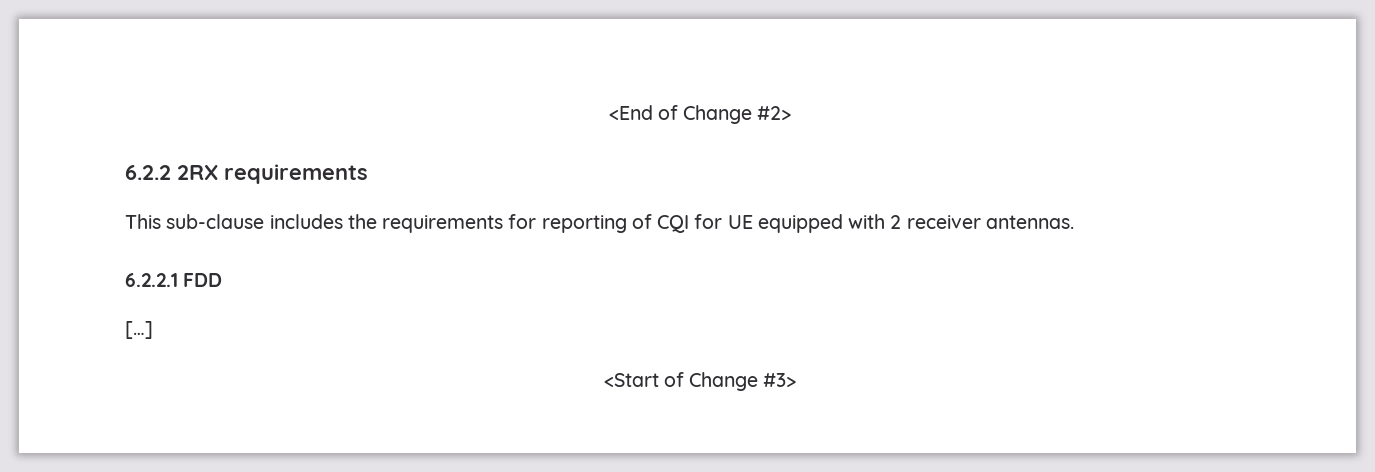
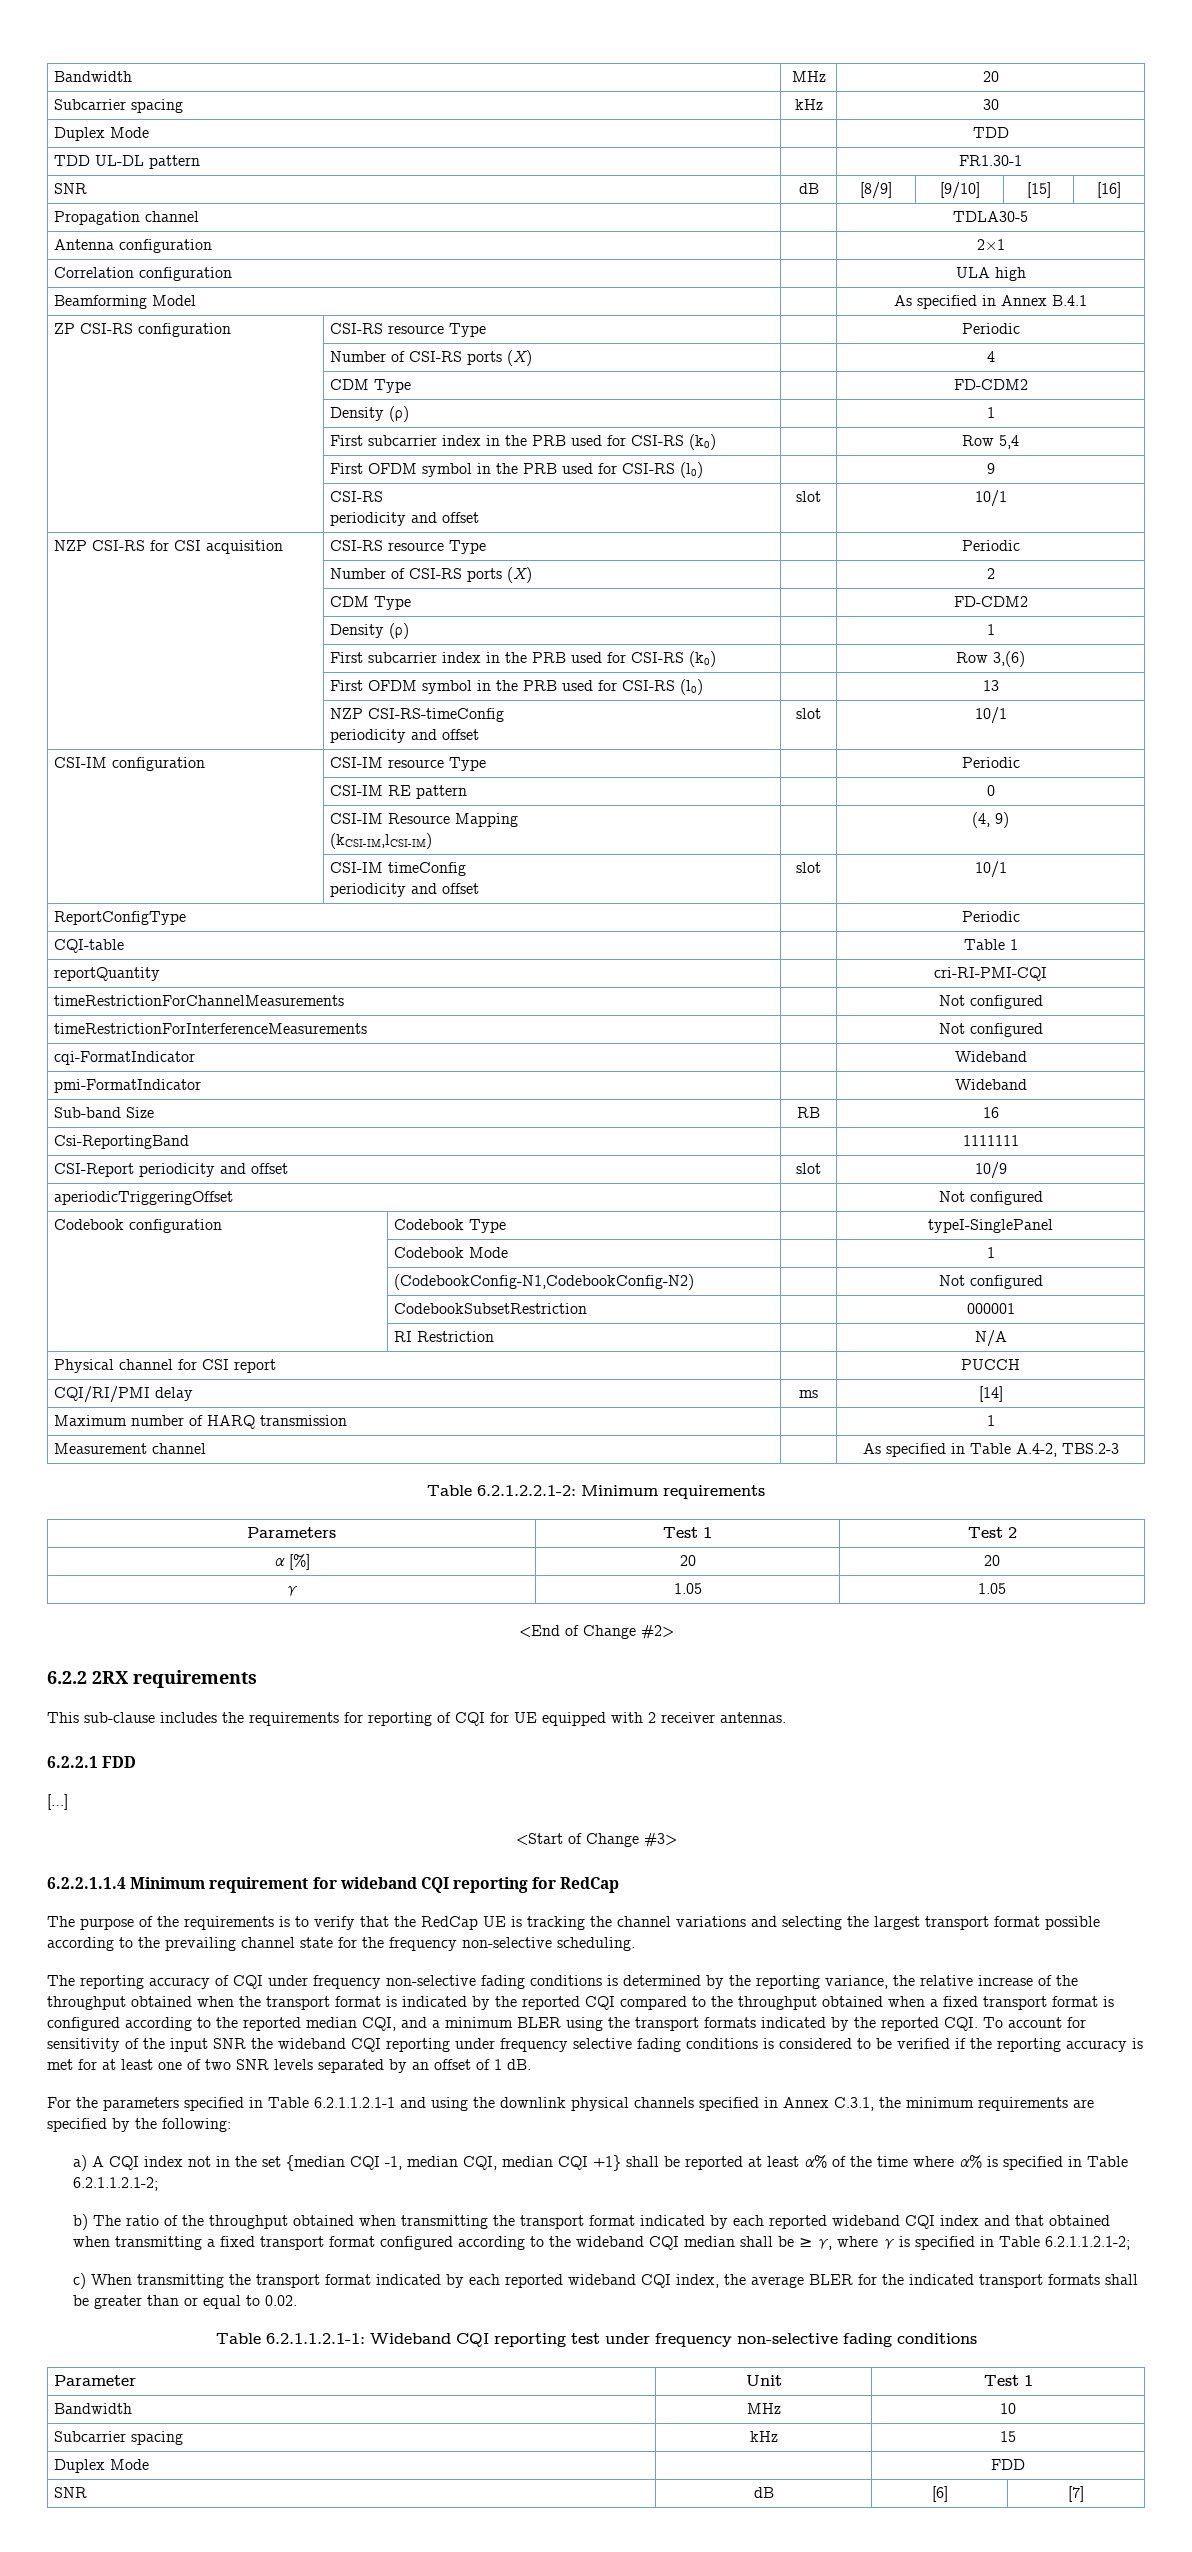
+ Bandwidth | MHz | 20
+ Subcarrier spacing | kHz | 30
+ Duplex Mode | | TDD
+ TDD UL-DL pattern | | FR1.30-1
+ SNR | dB | [8/9] | [9/10] | [15] | [16]
+ Propagation channel | | TDLA30-5
+ Antenna configuration | | 2×1
+ Correlation configuration | | ULA high
+ Beamforming Model | | As specified in Annex B.4.1
+ ZP CSI-RS configuration | CSI-RS resource Type | | Periodic
+ | Number of CSI-RS ports (X) | | 4
+ | CDM Type | | FD-CDM2
+ | Density (ρ) | | 1
+ | First subcarrier index in the PRB used for CSI-RS (k0) | | Row 5,4
+ | First OFDM symbol in the PRB used for CSI-RS (l0) | | 9
+ | CSI-RS
+ periodicity and offset | slot | 10/1
+ NZP CSI-RS for CSI acquisition | CSI-RS resource Type | | Periodic
+ | Number of CSI-RS ports (X) | | 2
+ | CDM Type | | FD-CDM2
+ | Density (ρ) | | 1
+ | First subcarrier index in the PRB used for CSI-RS (k0) | | Row 3,(6)
+ | First OFDM symbol in the PRB used for CSI-RS (l0) | | 13
+ | NZP CSI-RS-timeConfig
+ periodicity and offset | slot | 10/1
+ CSI-IM configuration | CSI-IM resource Type | | Periodic
+ | CSI-IM RE pattern | | 0
+ | CSI-IM Resource Mapping
+ (kCSI-IM,lCSI-IM) | | (4, 9)
+ | CSI-IM timeConfig
+ periodicity and offset | slot | 10/1
+ ReportConfigType | | Periodic
+ CQI-table | | Table 1
+ reportQuantity | | cri-RI-PMI-CQI
+ timeRestrictionForChannelMeasurements | | Not configured
+ timeRestrictionForInterferenceMeasurements | | Not configured
+ cqi-FormatIndicator | | Wideband
+ pmi-FormatIndicator | | Wideband
+ Sub-band Size | RB | 16
+ Csi-ReportingBand | | 1111111
+ CSI-Report periodicity and offset | slot | 10/9
+ aperiodicTriggeringOffset | | Not configured
+ Codebook configuration | Codebook Type | | typeI-SinglePanel
+ | Codebook Mode | | 1
+ | (CodebookConfig-N1,CodebookConfig-N2) | | Not configured
+ | CodebookSubsetRestriction | | 000001
+ | RI Restriction | | N/A
+ Physical channel for CSI report | | PUCCH
+ CQI/RI/PMI delay | ms | [14]
+ Maximum number of HARQ transmission | | 1
+ Measurement channel | | As specified in Table A.4-2, TBS.2-3
+ Table 6.2.1.2.2.1-2: Minimum requirements
+ Parameters | Test 1 | Test 2
+ α [%] | 20 | 20
+ γ | 1.05 | 1.05
+ 6.2.2.1.1.4 Minimum requirement for wideband CQI reporting for RedCap
+ The purpose of the requirements is to verify that the RedCap UE is tracking the channel variations and selecting the largest transport format possible according to the prevailing channel state for the frequency non-selective scheduling.
+ The reporting accuracy of CQI under frequency non-selective fading conditions is determined by the reporting variance, the relative increase of the throughput obtained when the transport format is indicated by the reported CQI compared to the throughput obtained when a fixed transport format is configured according to the reported median CQI, and a minimum BLER using the transport formats indicated by the reported CQI. To account for sensitivity of the input SNR the wideband CQI reporting under frequency selective fading conditions is considered to be verified if the reporting accuracy is met for at least one of two SNR levels separated by an offset of 1 dB.
+ For the parameters specified in Table 6.2.1.1.2.1-1 and using the downlink physical channels specified in Annex C.3.1, the minimum requirements are specified by the following:
+ a) A CQI index not in the set {median CQI -1, median CQI, median CQI +1} shall be reported at least α% of the time where α% is specified in Table 6.2.1.1.2.1-2;
+ b) The ratio of the throughput obtained when transmitting the transport format indicated by each reported wideband CQI index and that obtained when transmitting a fixed transport format configured according to the wideband CQI median shall be ≥ γ, where γ is specified in Table 6.2.1.1.2.1-2;
+ c) When transmitting the transport format indicated by each reported wideband CQI index, the average BLER for the indicated transport formats shall be greater than or equal to 0.02.
+ Table 6.2.1.1.2.1-1: Wideband CQI reporting test under frequency non-selective fading conditions
+ Parameter | Unit | Test 1
+ Bandwidth | MHz | 10
+ Subcarrier spacing | kHz | 15
+ Duplex Mode | | FDD
+ SNR | dB | [6] | [7]

